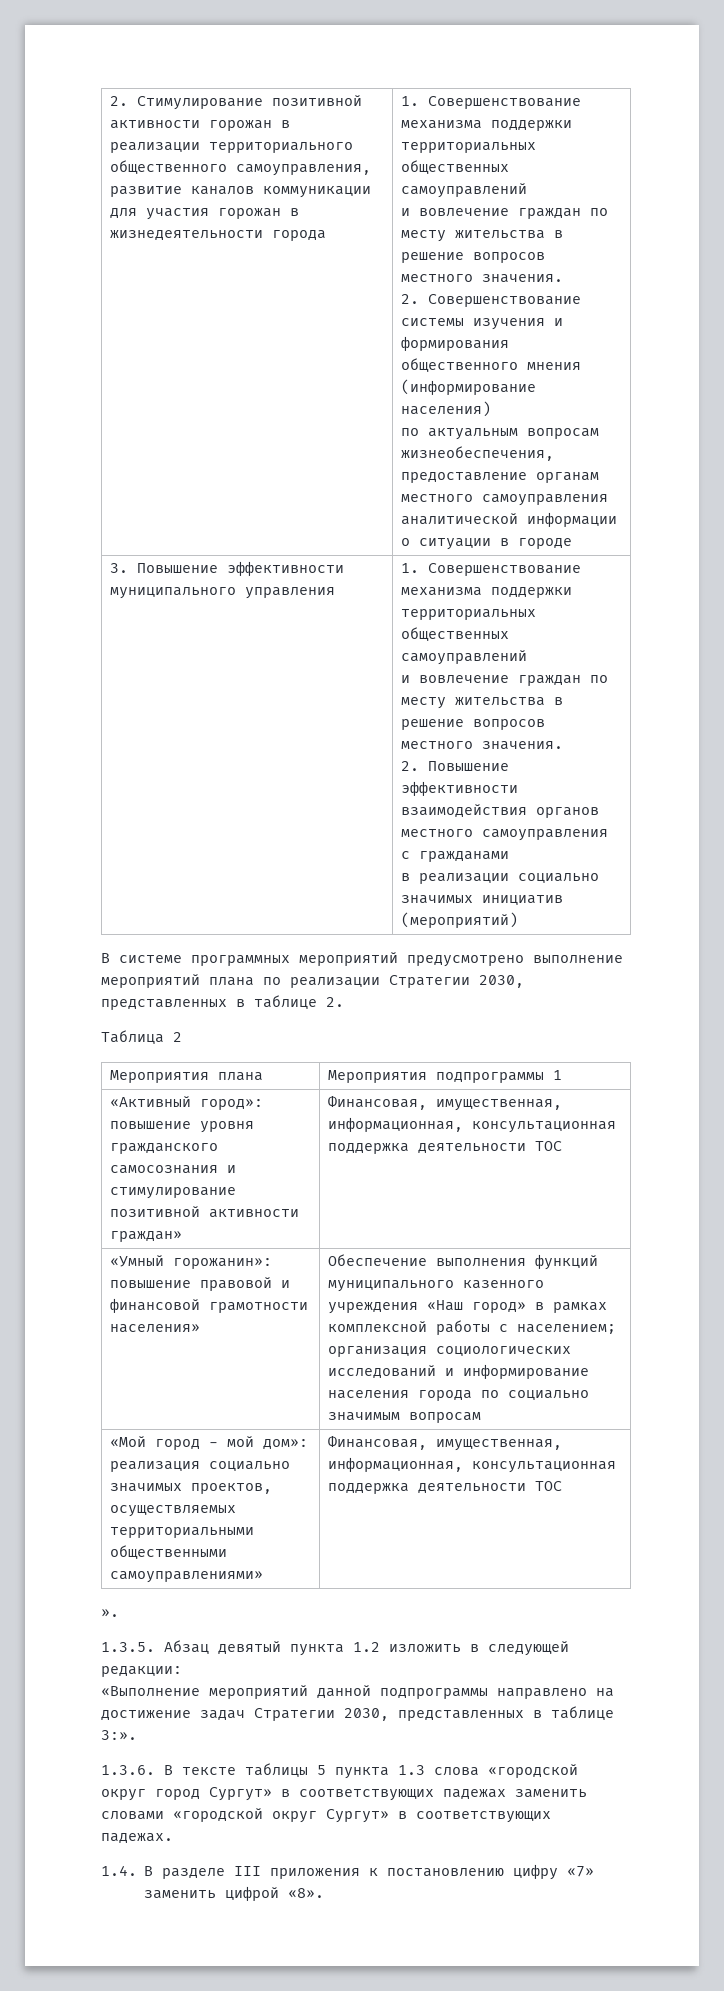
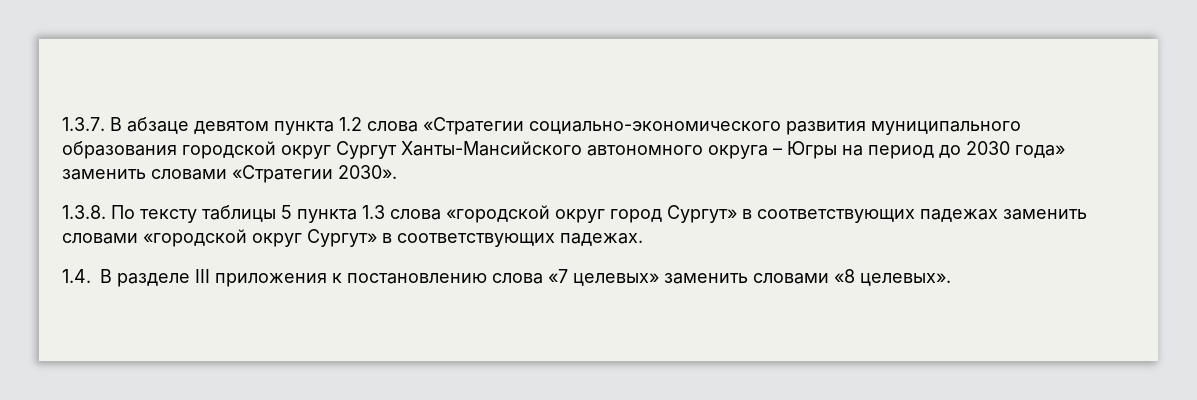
- 2. Стимулирование позитивной активности горожан в реализации территориального общественного самоуправления, развитие каналов коммуникации для участия горожан в жизнедеятельности города | 1. Совершенствование механизма поддержки территориальных общественных самоуправлений
- и вовлечение граждан по месту жительства в решение вопросов местного значения.
- 2. Совершенствование системы изучения и формирования общественного мнения (информирование населения)
- по актуальным вопросам жизнеобеспечения, предоставление органам местного самоуправления аналитической информации о ситуации в городе
- 3. Повышение эффективности муниципального управления | 1. Совершенствование механизма поддержки территориальных общественных самоуправлений
- и вовлечение граждан по месту жительства в решение вопросов местного значения.
- 2. Повышение эффективности взаимодействия органов местного самоуправления с гражданами
- в реализации социально значимых инициатив (мероприятий)
- В системе программных мероприятий предусмотрено выполнение мероприятий плана по реализации Стратегии 2030, представленных в таблице 2.
- Таблица 2
- Мероприятия плана | Мероприятия подпрограммы 1
- «Активный город»: повышение уровня гражданского самосознания и стимулирование позитивной активности граждан» | Финансовая, имущественная, информационная, консультационная поддержка деятельности ТОС
- «Умный горожанин»: повышение правовой и финансовой грамотности населения» | Обеспечение выполнения функций муниципального казенного учреждения «Наш город» в рамках комплексной работы с населением; организация социологических исследований и информирование населения города по социально значимым вопросам
- «Мой город - мой дом»: реализация социально значимых проектов, осуществляемых территориальными общественными самоуправлениями» | Финансовая, имущественная, информационная, консультационная поддержка деятельности ТОС
- ».
- 1.3.5. Абзац девятый пункта 1.2 изложить в следующей редакции:
- «Выполнение мероприятий данной подпрограммы направлено на достижение задач Стратегии 2030, представленных в таблице 3:».
- 1.3.6. В тексте таблицы 5 пункта 1.3 слова «городской округ город Сургут» в соответствующих падежах заменить словами «городской округ Сургут» в соответствующих падежах.
+ 1.3.7. В абзаце девятом пункта 1.2 слова «Стратегии социально-экономического развития муниципального образования городской округ Сургут Ханты-Мансийского автономного округа – Югры на период до 2030 года» заменить словами «Стратегии 2030».
+ 1.3.8. По тексту таблицы 5 пункта 1.3 слова «городской округ город Сургут» в соответствующих падежах заменить словами «городской округ Сургут» в соответствующих падежах.
- 1.4. В разделе III приложения к постановлению цифру «7» заменить цифрой «8».
+ 1.4. В разделе III приложения к постановлению слова «7 целевых» заменить словами «8 целевых».

